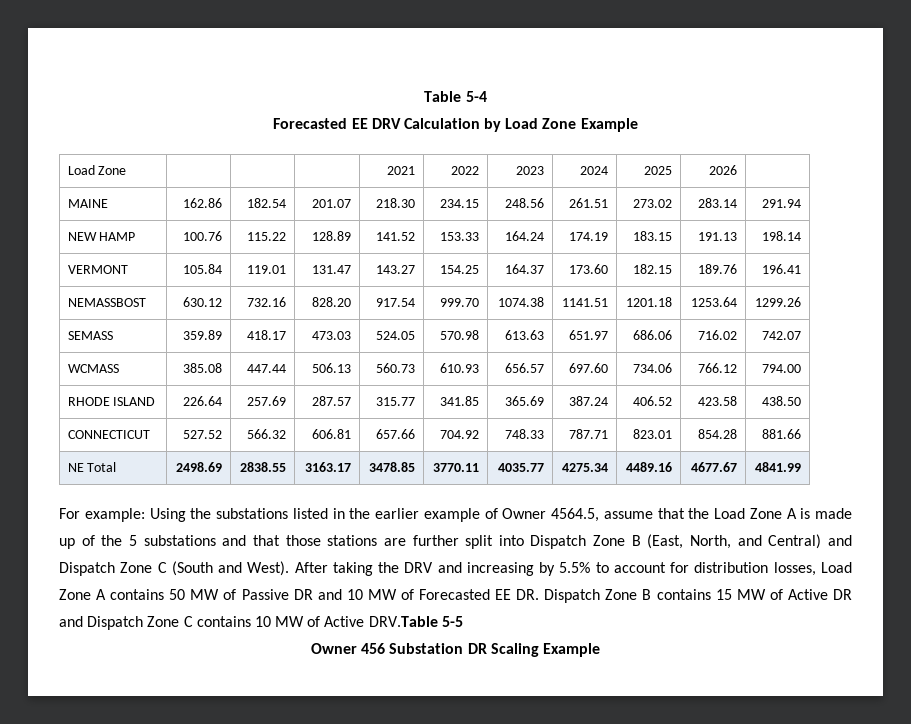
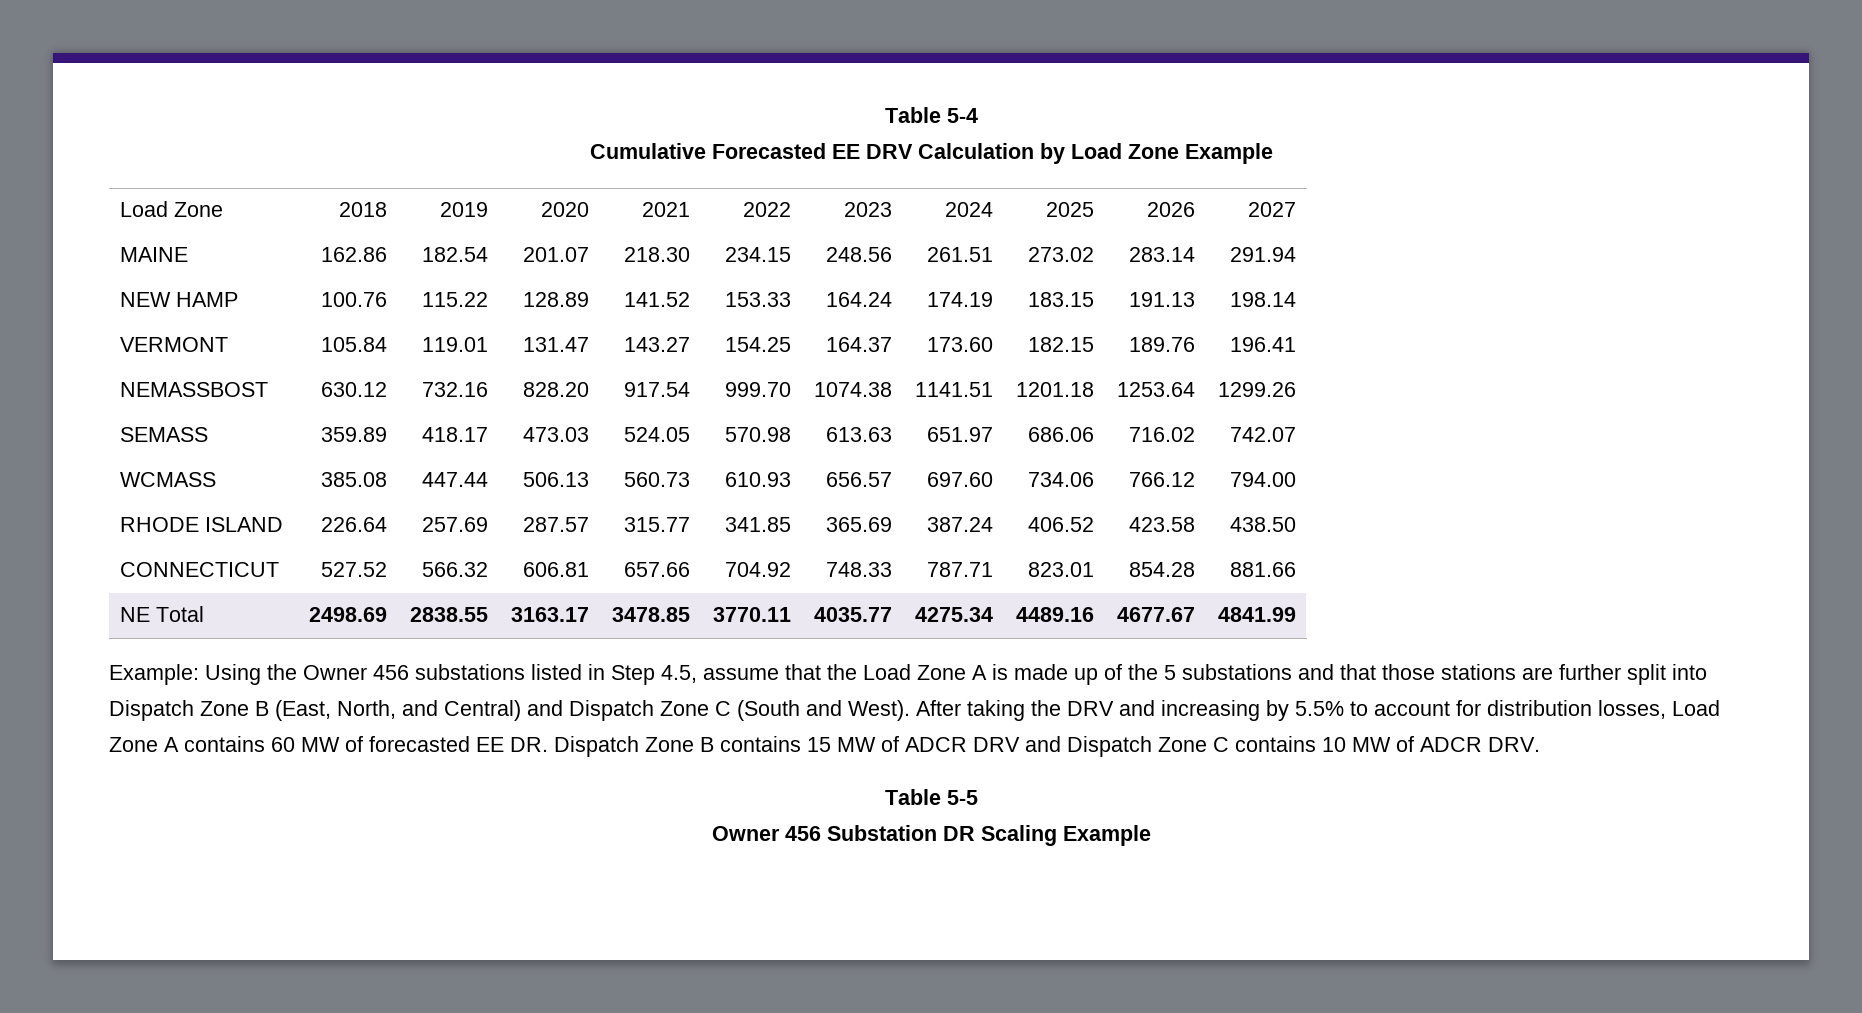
- Forecasted EE DRV Calculation by Load Zone Example
+ Cumulative Forecasted EE DRV Calculation by Load Zone Example
- Load Zone | | | | 2021 | 2022 | 2023 | 2024 | 2025 | 2026 |
+ Load Zone | 2018 | 2019 | 2020 | 2021 | 2022 | 2023 | 2024 | 2025 | 2026 | 2027
- For example: Using the substations listed in the earlier example of Owner 4564.5, assume that the Load Zone A is made up of the 5 substations and that those stations are further split into Dispatch Zone B (East, North, and Central) and Dispatch Zone C (South and West).
+ Example: Using the Owner 456 substations listed in Step 4.5, assume that the Load Zone A is made up of the 5 substations and that those stations are further split into Dispatch Zone B (East, North, and Central) and Dispatch Zone C (South and West).
- After taking the DRV and increasing by 5.5% to account for distribution losses, Load Zone A contains 50 MW of Passive DR and 10 MW of Forecasted EE DR. Dispatch Zone B contains 15 MW of Active DR and Dispatch Zone C contains 10 MW of Active DRV.Table 5-5
+ After taking the DRV and increasing by 5.5% to account for distribution losses, Load Zone A contains 60 MW of forecasted EE DR. Dispatch Zone B contains 15 MW of ADCR DRV and Dispatch Zone C contains 10 MW of ADCR DRV.
+ Table 5-5

